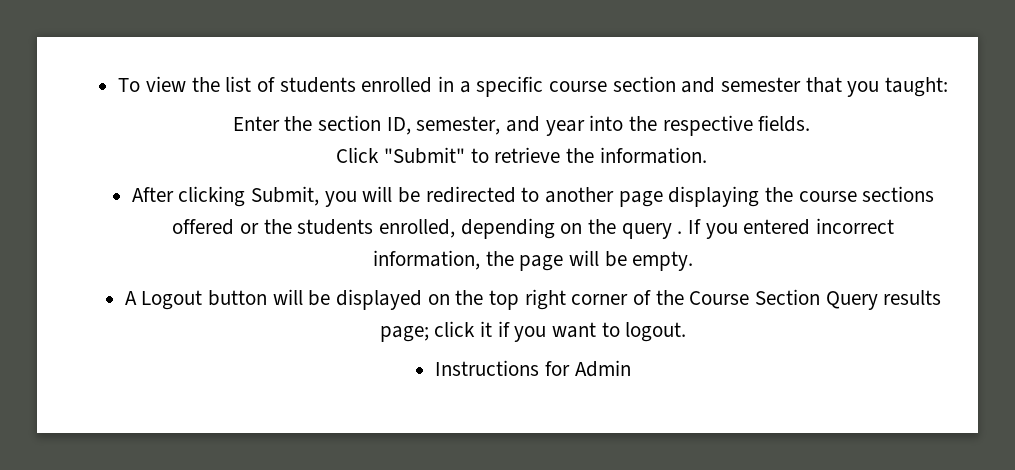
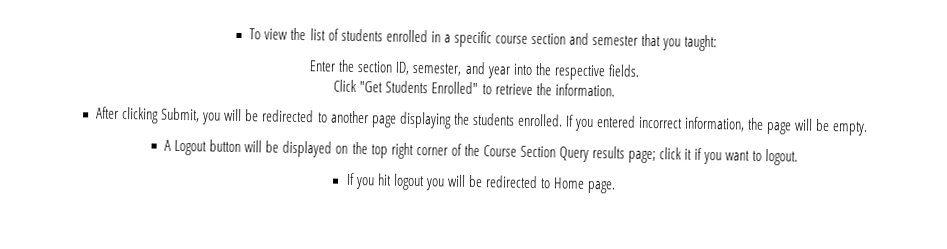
- Click "Submit" to retrieve the information.
+ Click "Get Students Enrolled" to retrieve the information.
- After clicking Submit, you will be redirected to another page displaying the course sections offered or the students enrolled, depending on the query .
+ After clicking Submit, you will be redirected to another page displaying the students enrolled.
- Instructions for Admin
+ If you hit logout you will be redirected to Home page.

